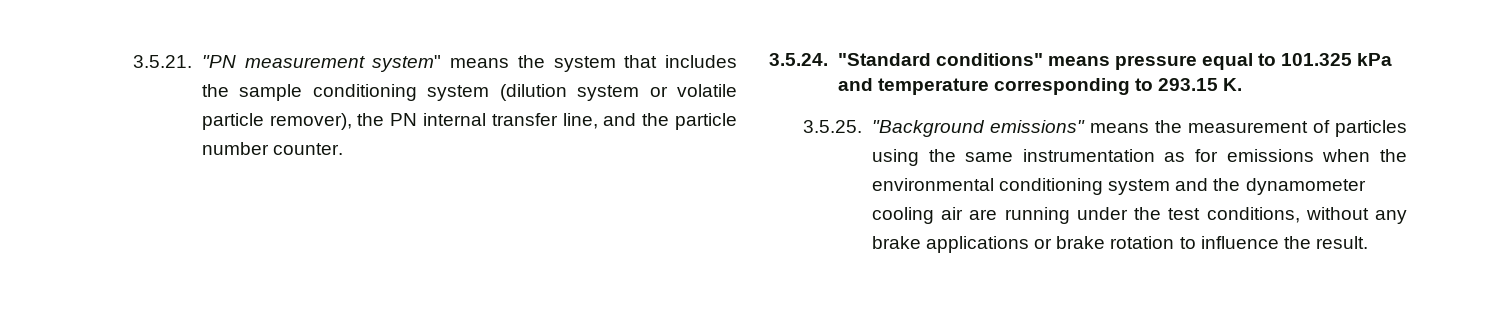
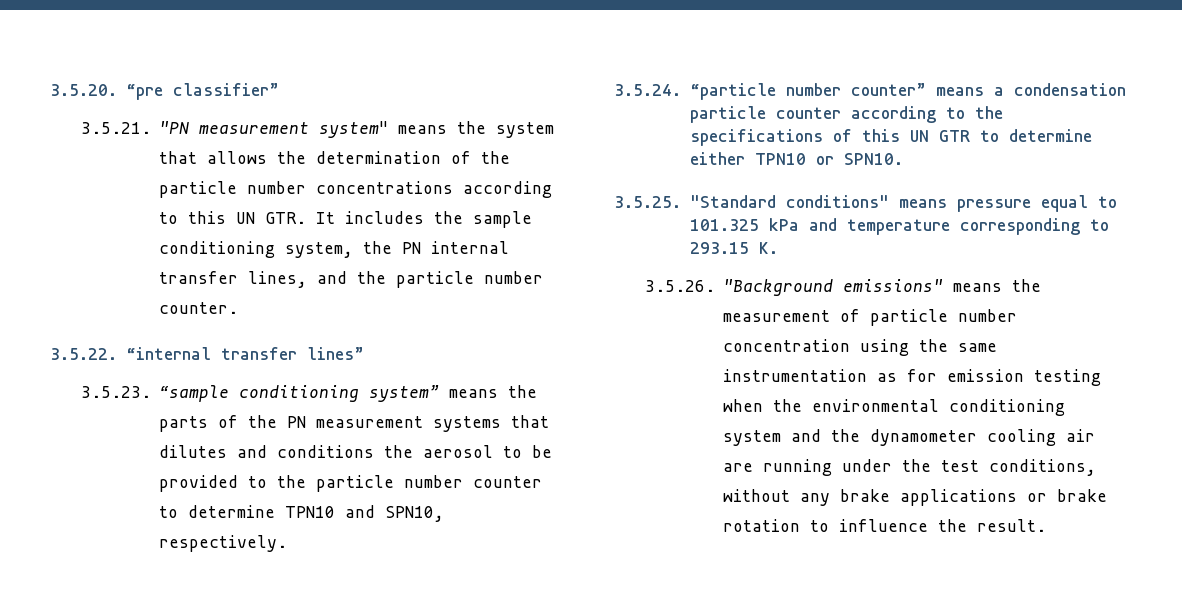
+ 3.5.20. “pre classifier”
- 3.5.21. "PN measurement system" means the system that includes the sample conditioning system (dilution system or volatile particle remover), the PN internal transfer line, and the particle number counter.
+ 3.5.21. "PN measurement system" means the system that allows the determination of the particle number concentrations according to this UN GTR. It includes the sample conditioning system, the PN internal transfer lines, and the particle number counter.
- 3.5.24. "Standard conditions" means pressure equal to 101.325 kPa and temperature corresponding to 293.15 K.
+ 3.5.22. “internal transfer lines”
+ 3.5.23. “sample conditioning system” means the parts of the PN measurement systems that dilutes and conditions the aerosol to be provided to the particle number counter to determine TPN10 and SPN10, respectively.
+ 3.5.24. “particle number counter” means a condensation particle counter according to the specifications of this UN GTR to determine either TPN10 or SPN10.
+ 3.5.25. "Standard conditions" means pressure equal to 101.325 kPa and temperature corresponding to 293.15 K.
- 3.5.25. "Background emissions" means the measurement of particles using the same instrumentation as for emissions when the environmental conditioning system and the dynamometer cooling air are running under the test conditions, without any brake applications or brake rotation to influence the result.
+ 3.5.26. "Background emissions" means the measurement of particle number concentration using the same instrumentation as for emission testing when the environmental conditioning system and the dynamometer cooling air are running under the test conditions, without any brake applications or brake rotation to influence the result.

